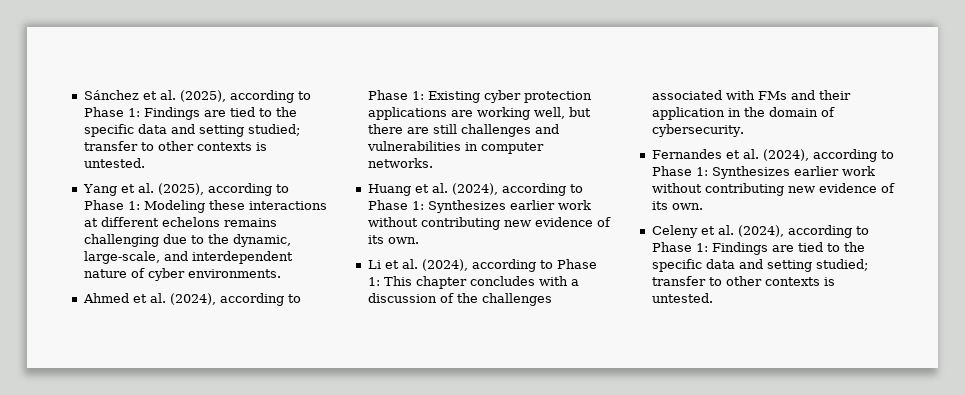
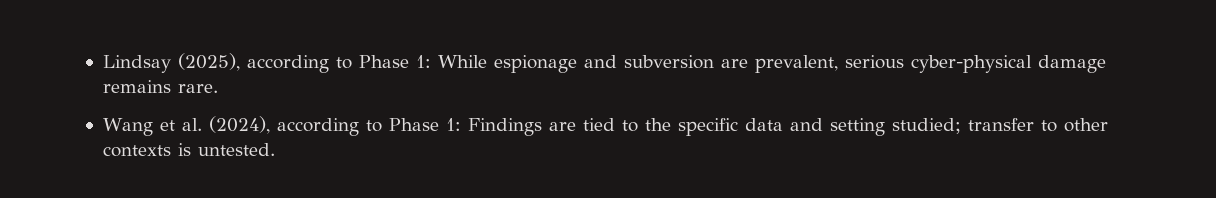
- Sánchez et al. (2025), according to Phase 1: Findings are tied to the specific data and setting studied; transfer to other contexts is untested.
- Yang et al. (2025), according to Phase 1: Modeling these interactions at different echelons remains challenging due to the dynamic, large-scale, and interdependent nature of cyber environments.
- Ahmed et al. (2024), according to Phase 1: Existing cyber protection applications are working well, but there are still challenges and vulnerabilities in computer networks.
- Huang et al. (2024), according to Phase 1: Synthesizes earlier work without contributing new evidence of its own.
- Li et al. (2024), according to Phase 1: This chapter concludes with a discussion of the challenges associated with FMs and their application in the domain of cybersecurity.
- Fernandes et al. (2024), according to Phase 1: Synthesizes earlier work without contributing new evidence of its own.
- Celeny et al. (2024), according to Phase 1: Findings are tied to the specific data and setting studied; transfer to other contexts is untested.
+ Lindsay (2025), according to Phase 1: While espionage and subversion are prevalent, serious cyber-physical damage remains rare.
+ Wang et al. (2024), according to Phase 1: Findings are tied to the specific data and setting studied; transfer to other contexts is untested.

